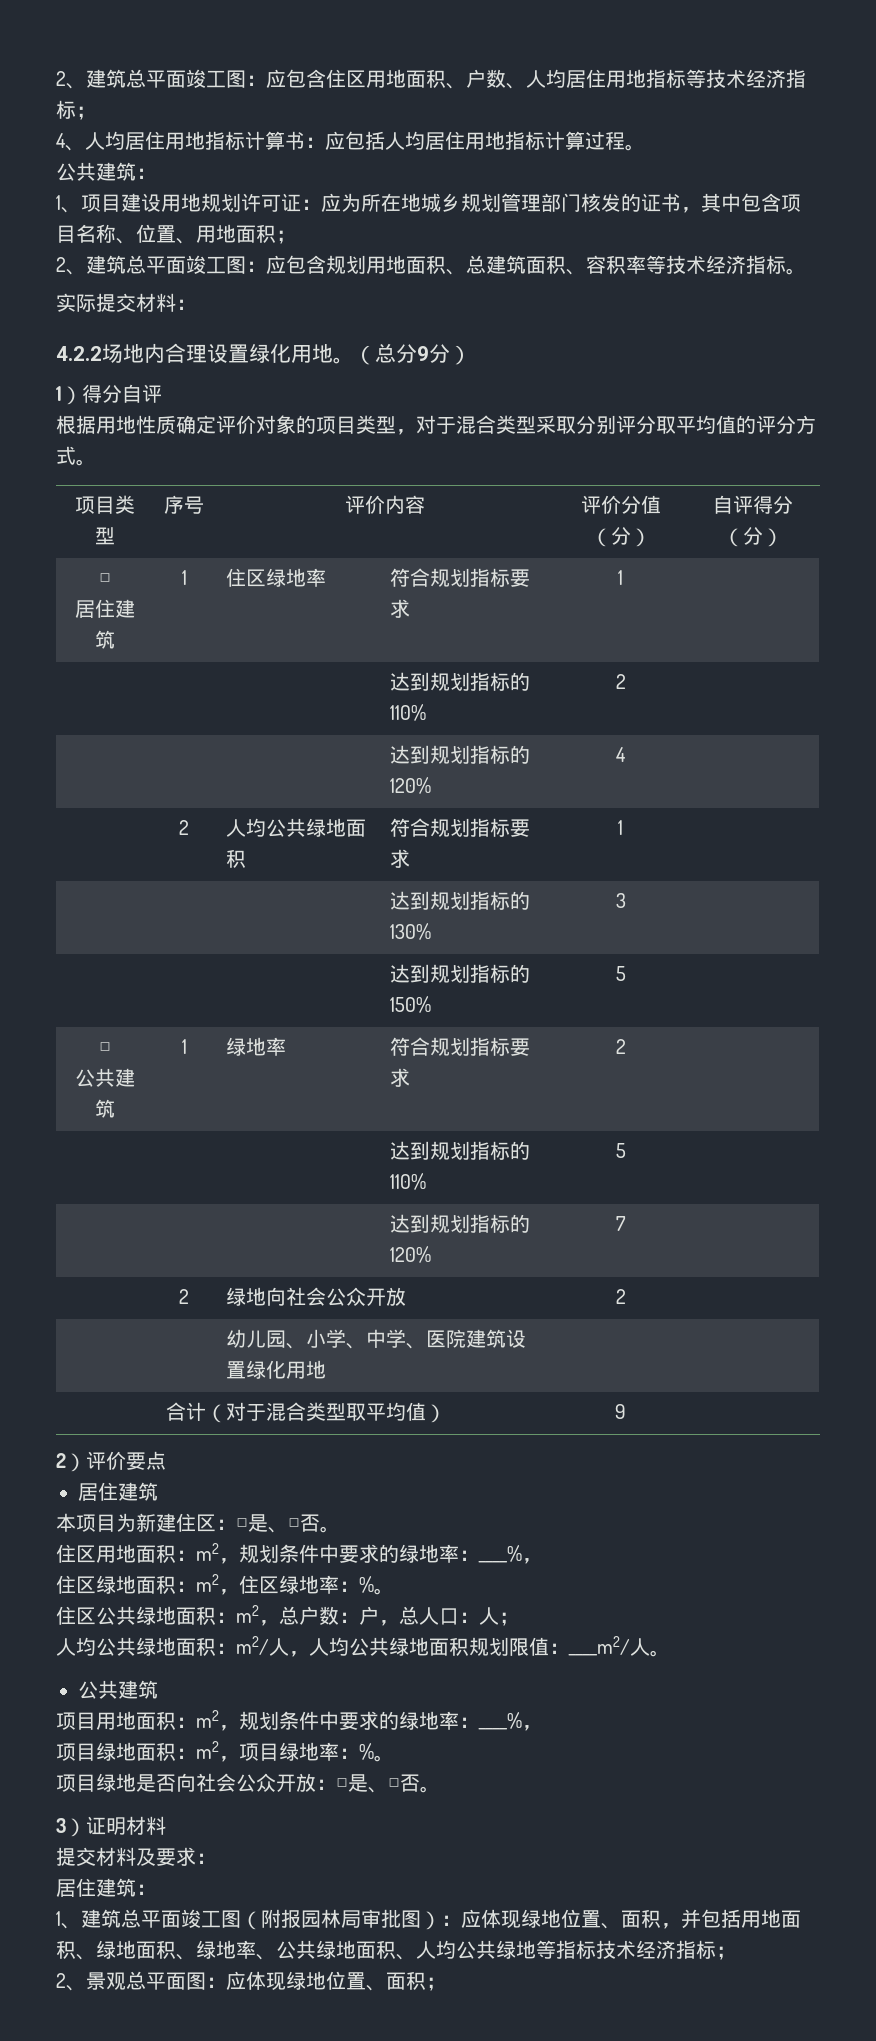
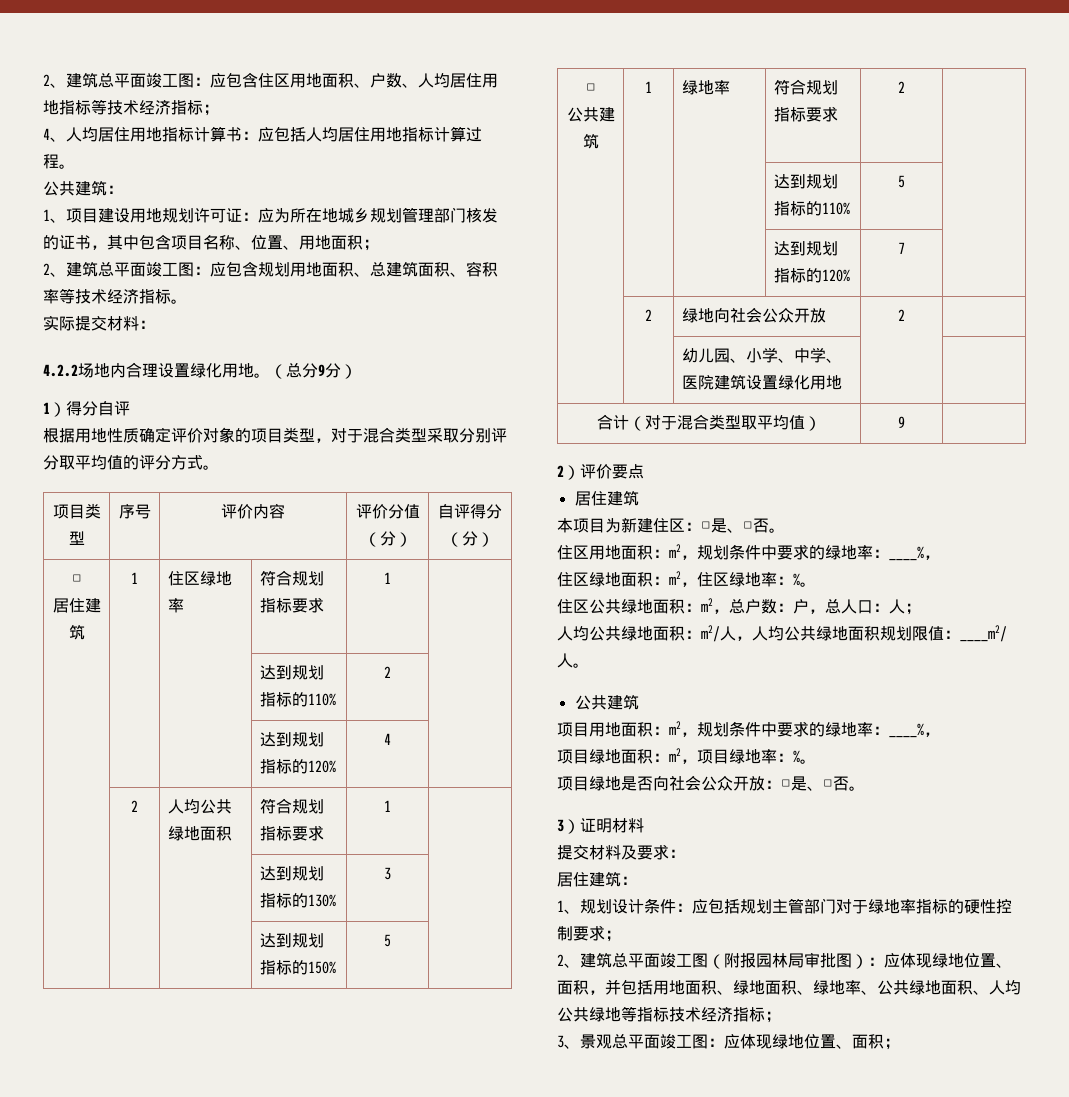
- 1、建筑总平面竣工图（附报园林局审批图）：应体现绿地位置、面积，并包括用地面积、绿地面积、绿地率、公共绿地面积、人均公共绿地等指标技术经济指标；
+ 1、规划设计条件：应包括规划主管部门对于绿地率指标的硬性控制要求；
+ 2、建筑总平面竣工图（附报园林局审批图）：应体现绿地位置、面积，并包括用地面积、绿地面积、绿地率、公共绿地面积、人均公共绿地等指标技术经济指标；
- 2、景观总平面图：应体现绿地位置、面积；
+ 3、景观总平面竣工图：应体现绿地位置、面积；

